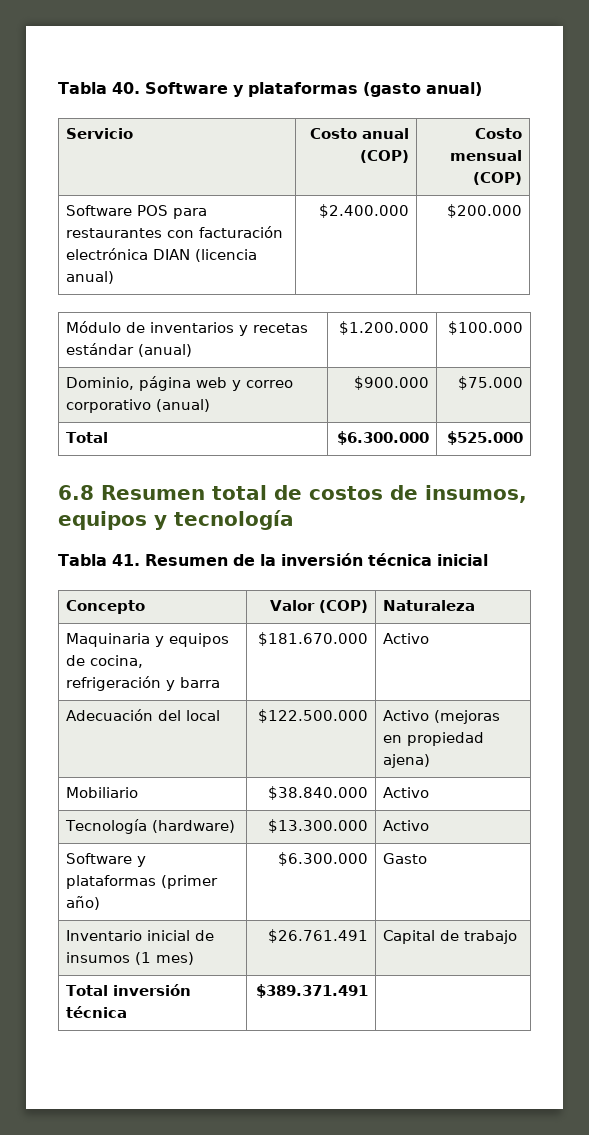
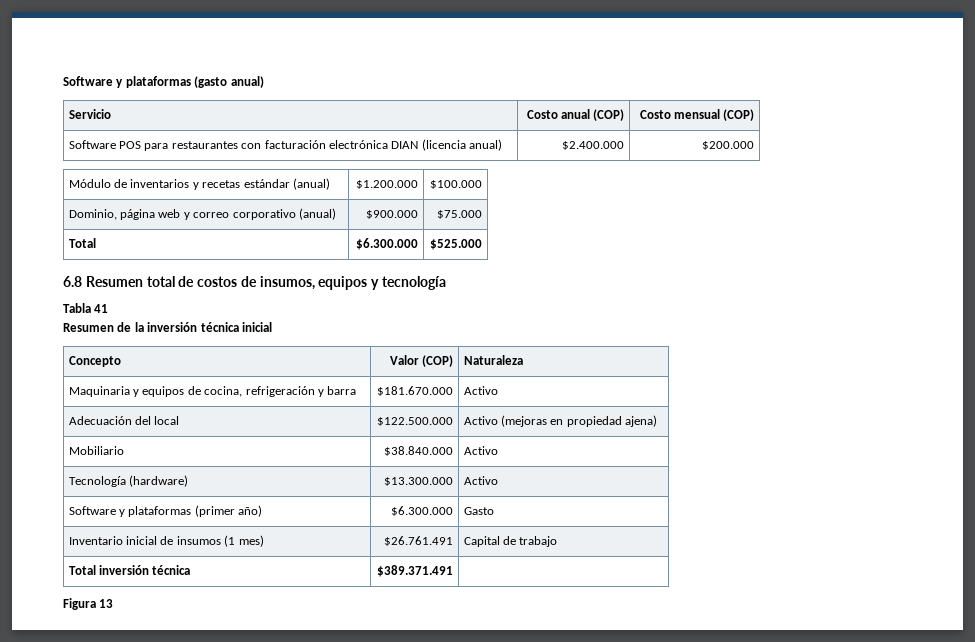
- Tabla 40. Software y plataformas (gasto anual)
+ Software y plataformas (gasto anual)
- Tabla 41. Resumen de la inversión técnica inicial
+ Tabla 41
+ Resumen de la inversión técnica inicial
+ Figura 13

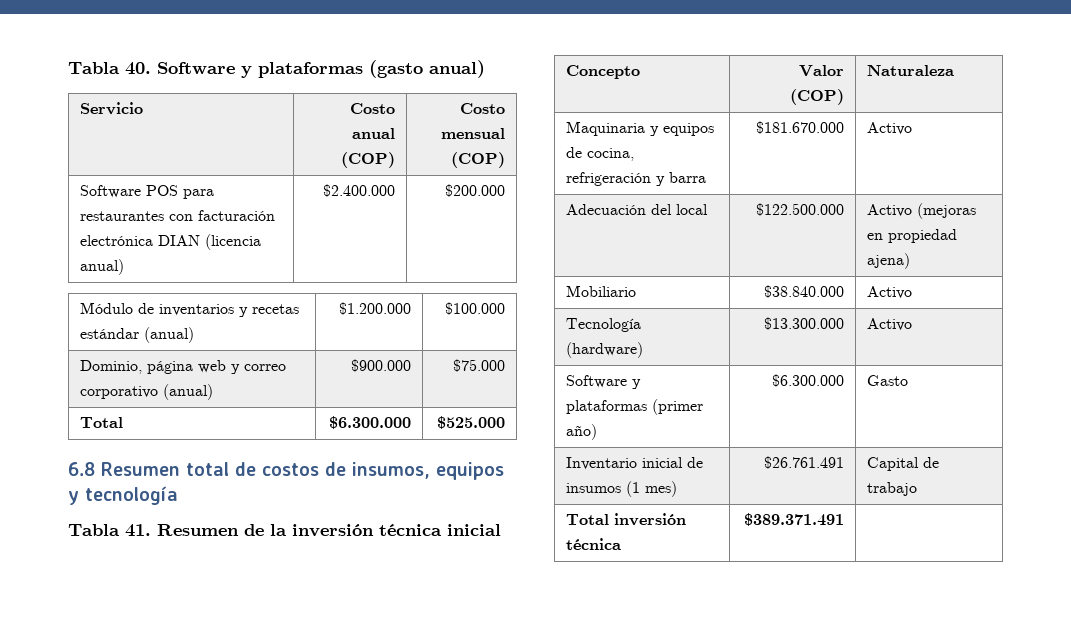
- Software y plataformas (gasto anual)
+ Tabla 40. Software y plataformas (gasto anual)
- Tabla 41
- Resumen de la inversión técnica inicial
+ Tabla 41. Resumen de la inversión técnica inicial
- Figura 13

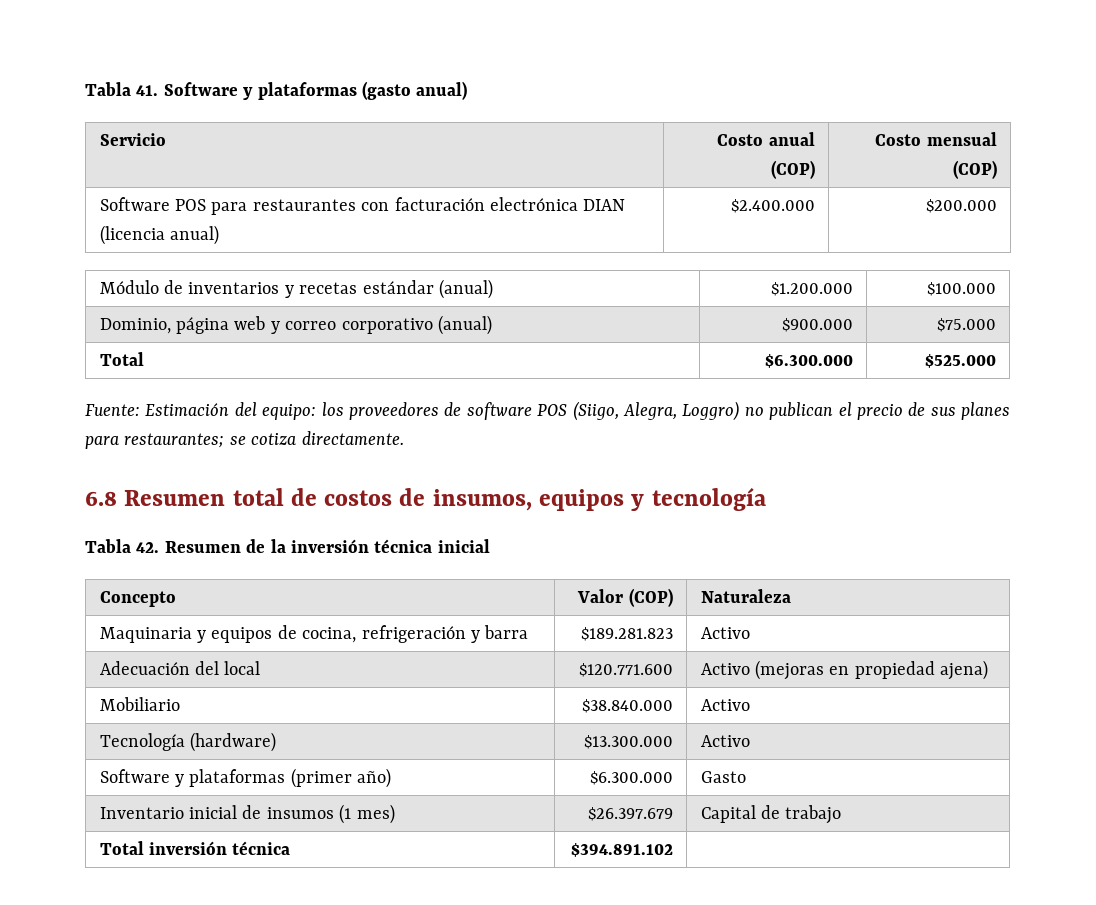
- Tabla 40. Software y plataformas (gasto anual)
+ Tabla 41. Software y plataformas (gasto anual)
+ Fuente: Estimación del equipo: los proveedores de software POS (Siigo, Alegra, Loggro) no publican el precio de sus planes para restaurantes; se cotiza directamente.
- Tabla 41. Resumen de la inversión técnica inicial
+ Tabla 42. Resumen de la inversión técnica inicial
- Maquinaria y equipos de cocina, refrigeración y barra | $181.670.000 | Activo
+ Maquinaria y equipos de cocina, refrigeración y barra | $189.281.823 | Activo
- Adecuación del local | $122.500.000 | Activo (mejoras en propiedad ajena)
+ Adecuación del local | $120.771.600 | Activo (mejoras en propiedad ajena)
- Inventario inicial de insumos (1 mes) | $26.761.491 | Capital de trabajo
+ Inventario inicial de insumos (1 mes) | $26.397.679 | Capital de trabajo
- Total inversión técnica | $389.371.491 |
+ Total inversión técnica | $394.891.102 |

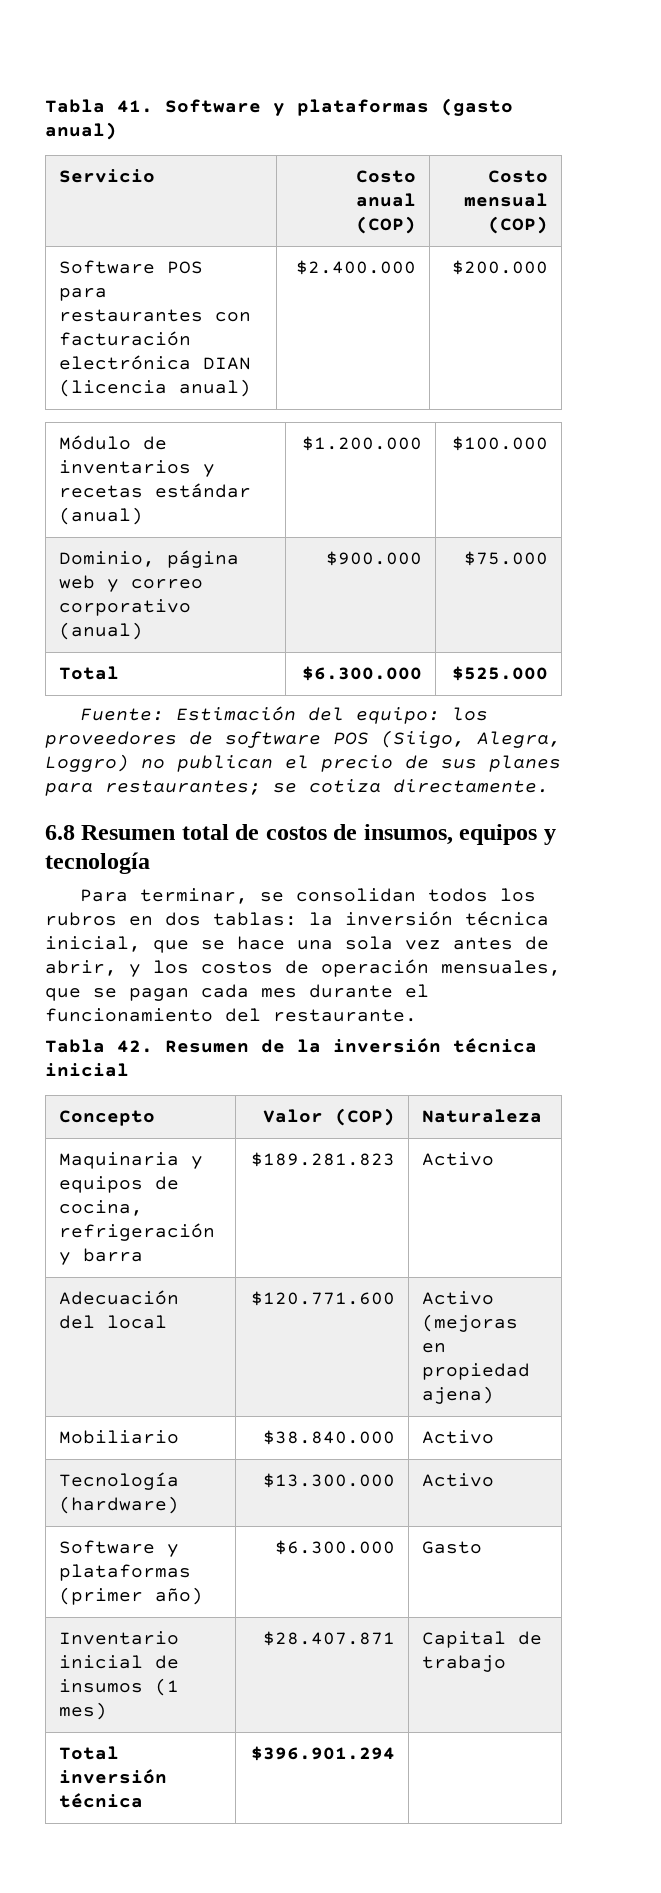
+ Para terminar, se consolidan todos los rubros en dos tablas: la inversión técnica inicial, que se hace una sola vez antes de abrir, y los costos de operación mensuales, que se pagan cada mes durante el funcionamiento del restaurante.
- Inventario inicial de insumos (1 mes) | $26.397.679 | Capital de trabajo
+ Inventario inicial de insumos (1 mes) | $28.407.871 | Capital de trabajo
- Total inversión técnica | $394.891.102 |
+ Total inversión técnica | $396.901.294 |

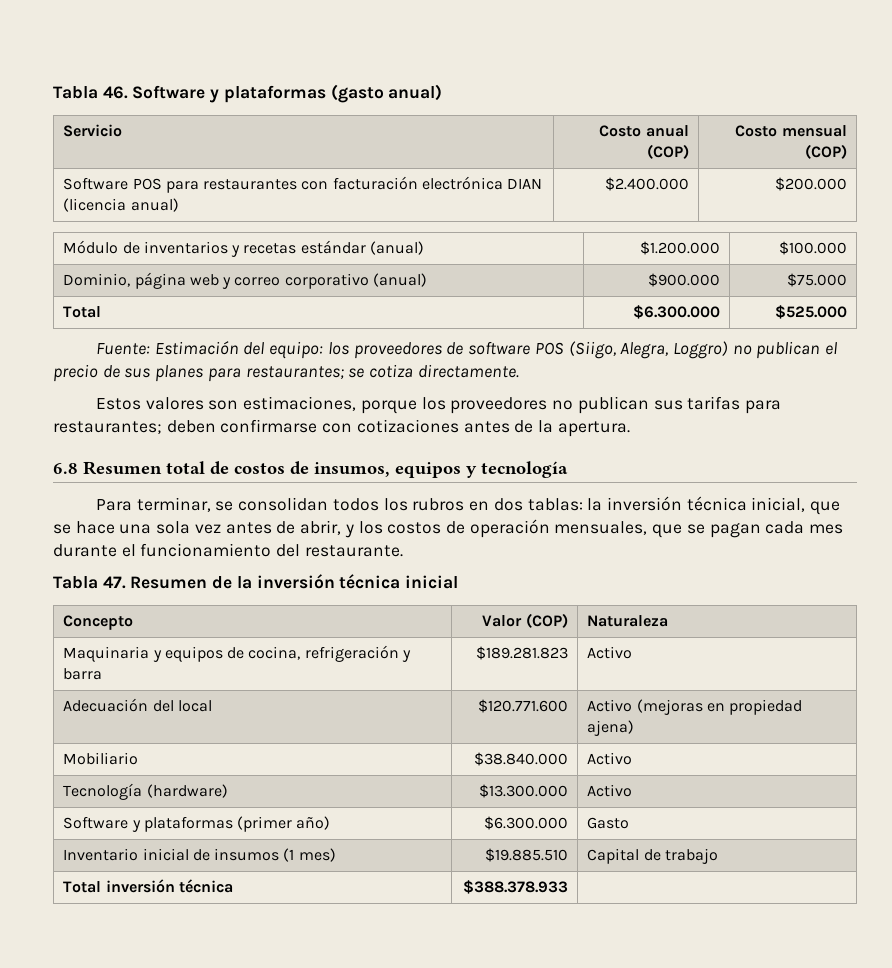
- Tabla 41. Software y plataformas (gasto anual)
+ Tabla 46. Software y plataformas (gasto anual)
+ Estos valores son estimaciones, porque los proveedores no publican sus tarifas para restaurantes; deben confirmarse con cotizaciones antes de la apertura.
- Tabla 42. Resumen de la inversión técnica inicial
+ Tabla 47. Resumen de la inversión técnica inicial
- Inventario inicial de insumos (1 mes) | $28.407.871 | Capital de trabajo
+ Inventario inicial de insumos (1 mes) | $19.885.510 | Capital de trabajo
- Total inversión técnica | $396.901.294 |
+ Total inversión técnica | $388.378.933 |

